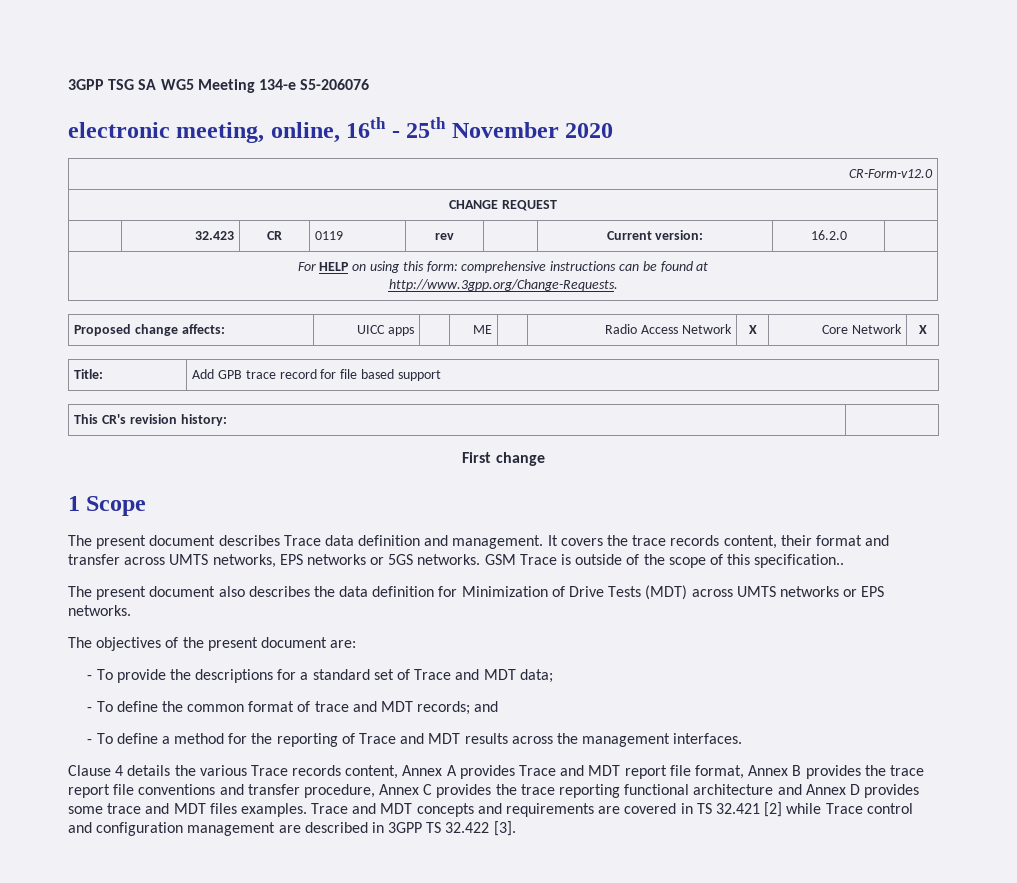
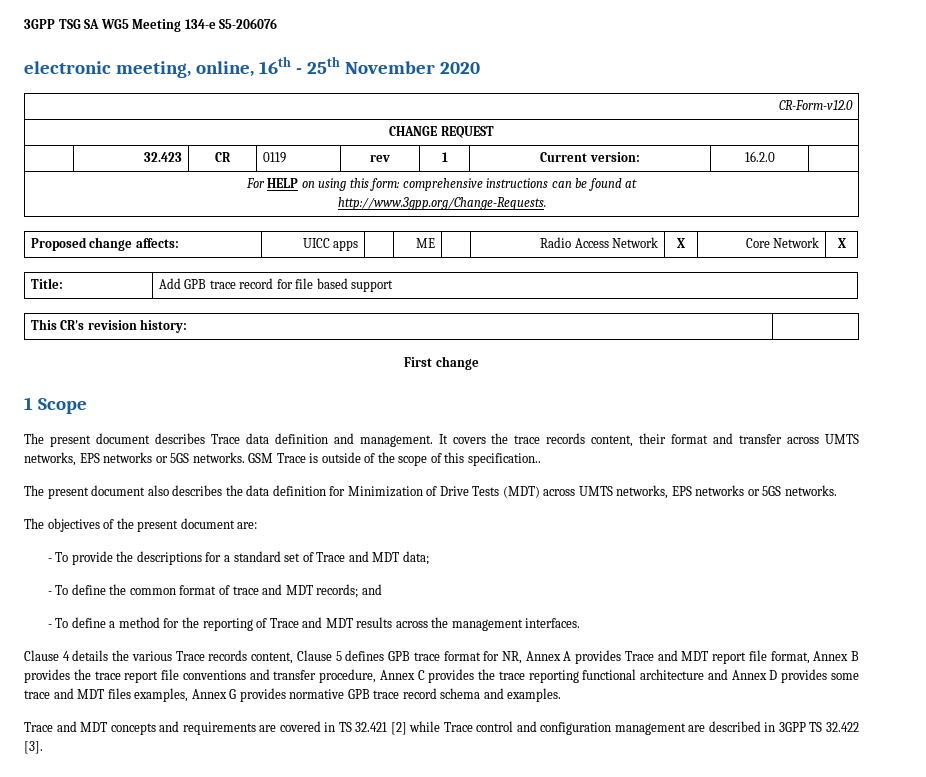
- | 32.423 | CR | 0119 | rev | | Current version: | 16.2.0 |
+ | 32.423 | CR | 0119 | rev | 1 | Current version: | 16.2.0 |
- The present document also describes the data definition for Minimization of Drive Tests (MDT) across UMTS networks or EPS networks.
+ The present document also describes the data definition for Minimization of Drive Tests (MDT) across UMTS networks, EPS networks or 5GS networks.
- Clause 4 details the various Trace records content, Annex A provides Trace and MDT report file format, Annex B provides the trace report file conventions and transfer procedure, Annex C provides the trace reporting functional architecture and Annex D provides some trace and MDT files examples. Trace and MDT concepts and requirements are covered in TS 32.421 [2] while Trace control and configuration management are described in 3GPP TS 32.422 [3].
+ Clause 4 details the various Trace records content, Clause 5 defines GPB trace format for NR, Annex A provides Trace and MDT report file format, Annex B provides the trace report file conventions and transfer procedure, Annex C provides the trace reporting functional architecture and Annex D provides some trace and MDT files examples, Annex G provides normative GPB trace record schema and examples.
+ Trace and MDT concepts and requirements are covered in TS 32.421 [2] while Trace control and configuration management are described in 3GPP TS 32.422 [3].

